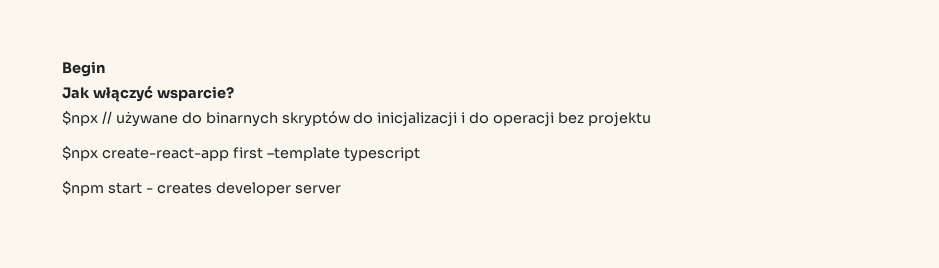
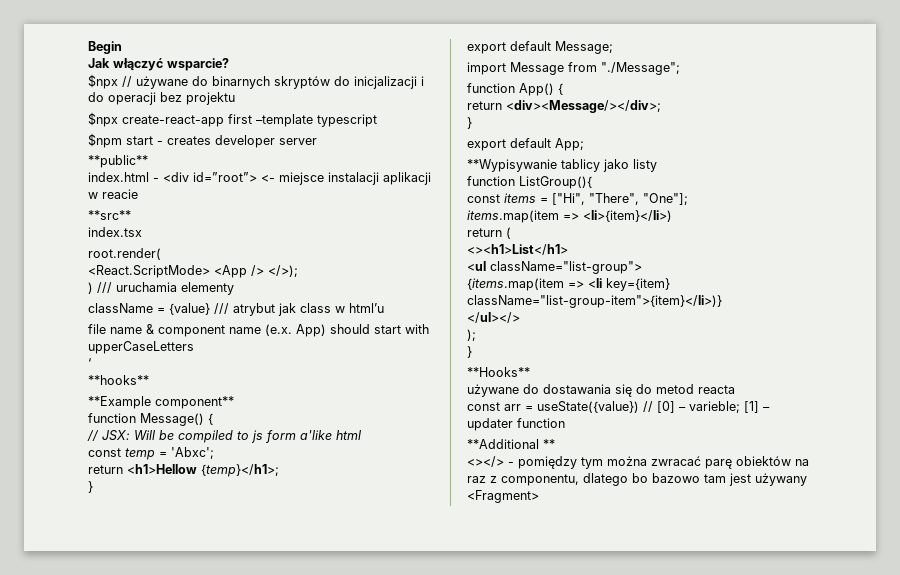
+ **public**
+ index.html - <div id=”root”> <- miejsce instalacji aplikacji w reacie
+ **src**
+ index.tsx
+ root.render(
+ <React.ScriptMode> <App /> </>);
+ ) /// uruchamia elementy
+ className = {value} /// atrybut jak class w html’u
+ file name & component name (e.x. App) should start with upperCaseLetters
+ ‘
+ **hooks**
+ **Example component**
+ function Message() {
+ // JSX: Will be compiled to js form a'like html
+ const temp = 'Abxc';
+ return <h1>Hellow {temp}</h1>;
+ }
+ export default Message;
+ import Message from "./Message";
+ function App() {
+ return <div><Message/></div>;
+ }
+ export default App;
+ **Wypisywanie tablicy jako listy
+ function ListGroup(){
+ const items = ["Hi", "There", "One"];
+ items.map(item => <li>{item}</li>)
+ return (
+ <><h1>List</h1>
+ <ul className="list-group">
+ {items.map(item => <li key={item} className="list-group-item">{item}</li>)}
+ </ul></>
+ );
+ }
+ **Hooks**
+ używane do dostawania się do metod reacta
+ const arr = useState({value}) // [0] – varieble; [1] – updater function
+ **Additional **
+ <></> - pomiędzy tym można zwracać parę obiektów na raz z componentu, dlatego bo bazowo tam jest używany <Fragment>

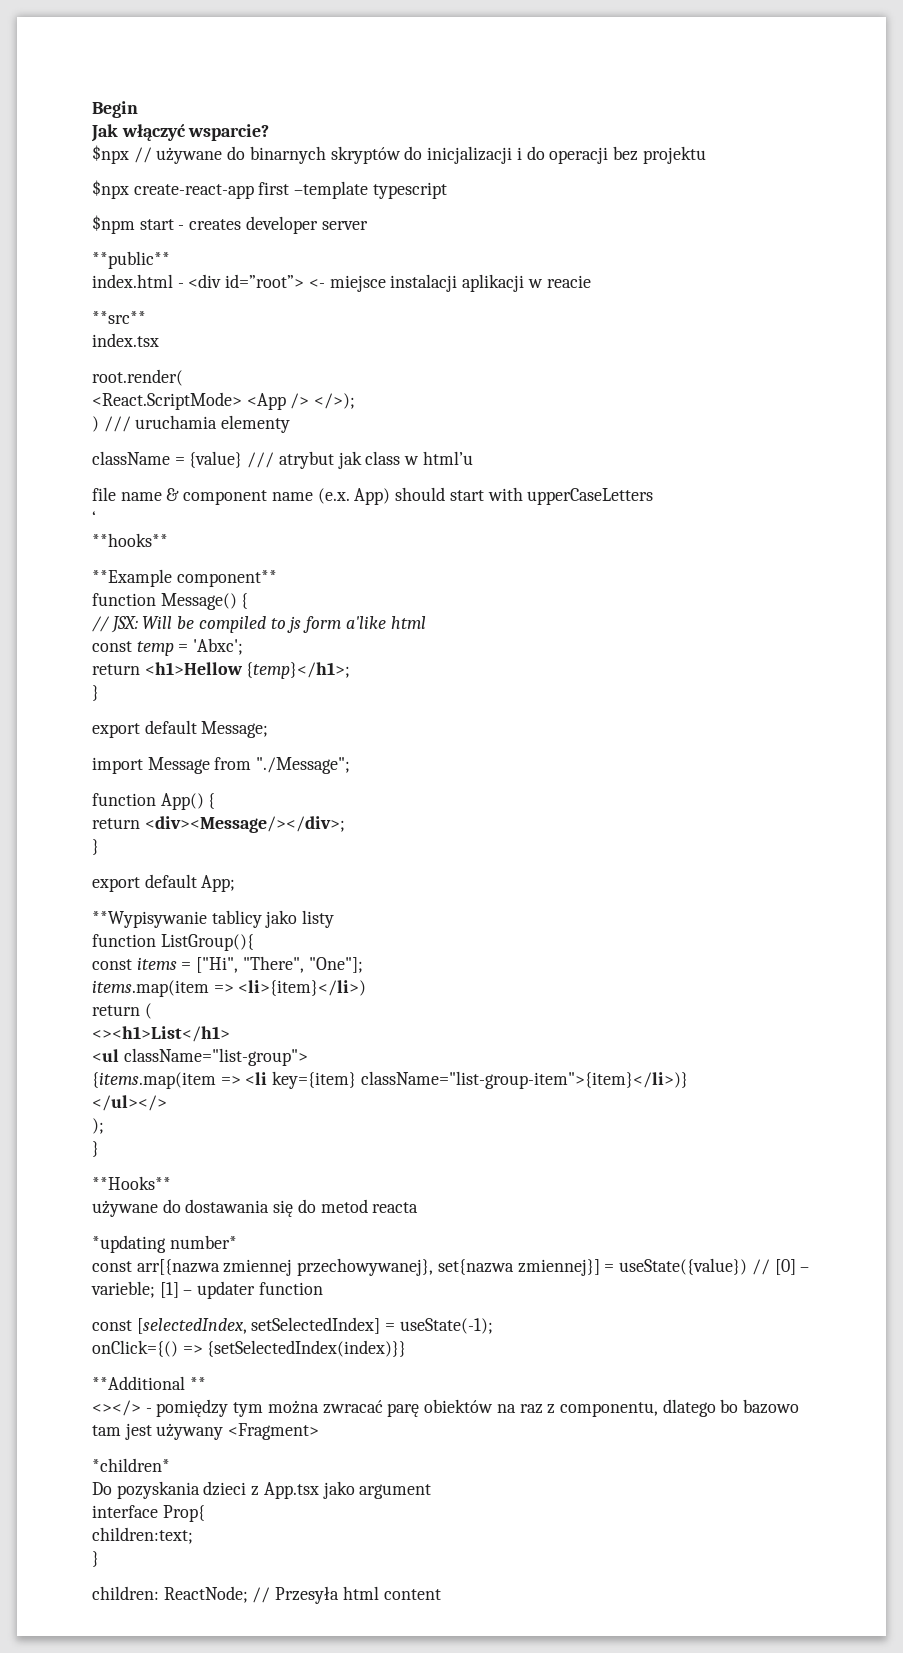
- const arr = useState({value}) // [0] – varieble; [1] – updater function
+ *updating number*
+ const arr[{nazwa zmiennej przechowywanej}, set{nazwa zmiennej}] = useState({value}) // [0] – varieble; [1] – updater function
+ const [selectedIndex, setSelectedIndex] = useState(-1);
+ onClick={() => {setSelectedIndex(index)}}
+ *children*
+ Do pozyskania dzieci z App.tsx jako argument
+ interface Prop{
+ children:text;
+ }
+ children: ReactNode; // Przesyła html content

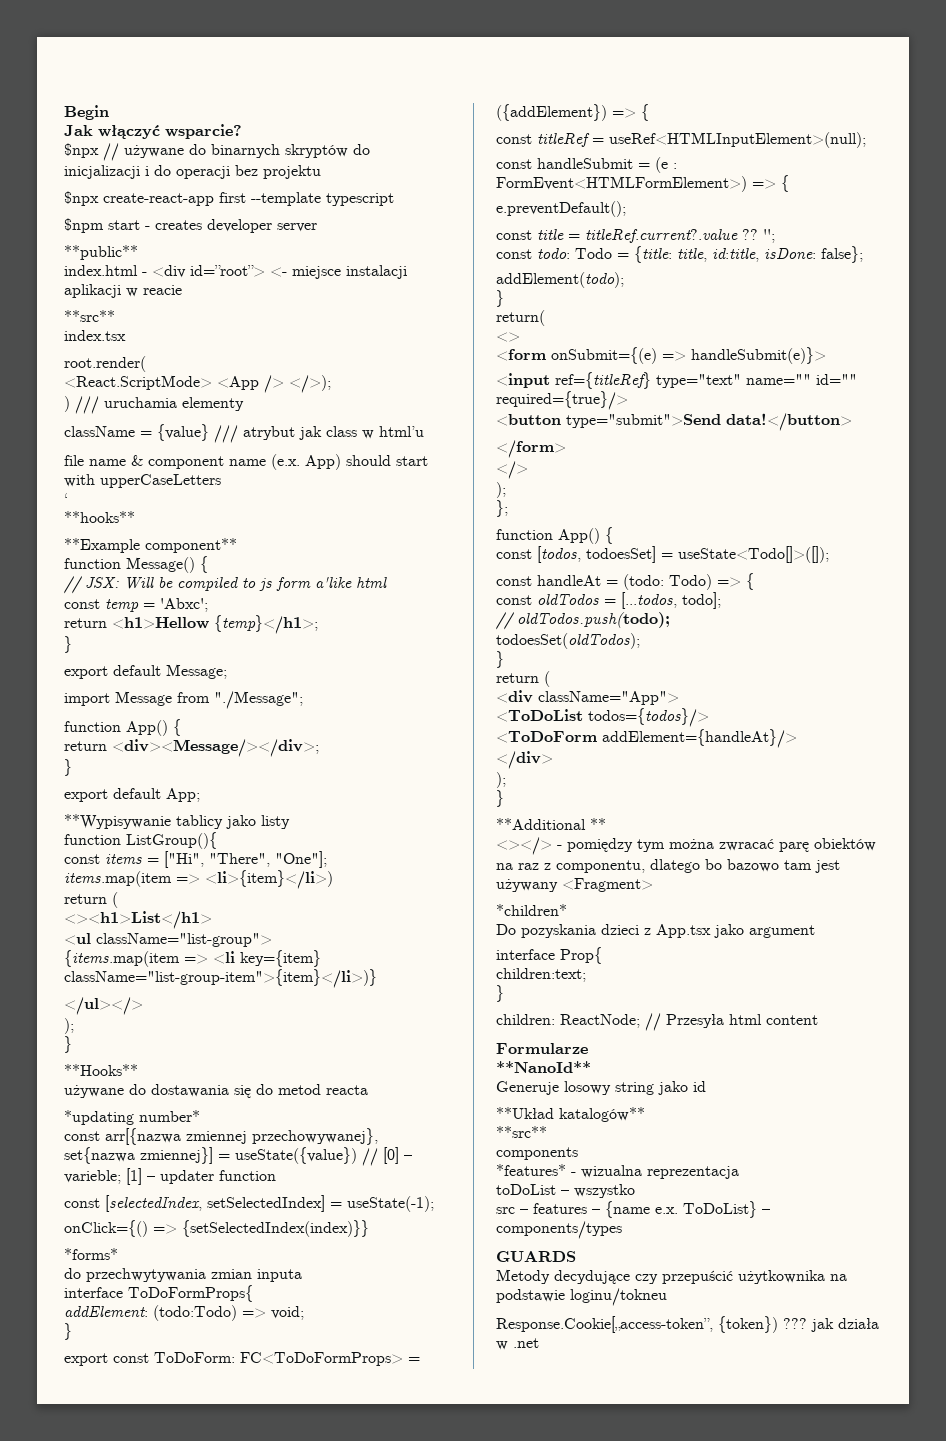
- $npx create-react-app first –template typescript
+ $npx create-react-app first --template typescript
+ *forms*
+ do przechwytywania zmian inputa
+ interface ToDoFormProps{
+ addElement: (todo:Todo) => void;
+ }
+ export const ToDoForm: FC<ToDoFormProps> = ({addElement}) => {
+ const titleRef = useRef<HTMLInputElement>(null);
+ const handleSubmit = (e : FormEvent<HTMLFormElement>) => {
+ e.preventDefault();
+ const title = titleRef.current?.value ?? '';
+ const todo: Todo = {title: title, id:title, isDone: false};
+ addElement(todo);
+ }
+ return(
+ <>
+ <form onSubmit={(e) => handleSubmit(e)}>
+ <input ref={titleRef} type="text" name="" id="" required={true}/>
+ <button type="submit">Send data!</button>
+ </form>
+ </>
+ );
+ };
+ function App() {
+ const [todos, todoesSet] = useState<Todo[]>([]);
+ const handleAt = (todo: Todo) => {
+ const oldTodos = [...todos, todo];
+ // oldTodos.push(todo);
+ todoesSet(oldTodos);
+ }
+ return (
+ <div className="App">
+ <ToDoList todos={todos}/>
+ <ToDoForm addElement={handleAt}/>
+ </div>
+ );
+ }
+ Formularze
+ **NanoId**
+ Generuje losowy string jako id
+ **Układ katalogów**
+ **src**
+ components
+ *features* - wizualna reprezentacja
+ toDoList – wszystko
+ src – features – {name e.x. ToDoList} – components/types
+ GUARDS
+ Metody decydujące czy przepuścić użytkownika na podstawie loginu/tokneu
+ Response.Cookie[„access-token”, {token}) ??? jak działa w .net

